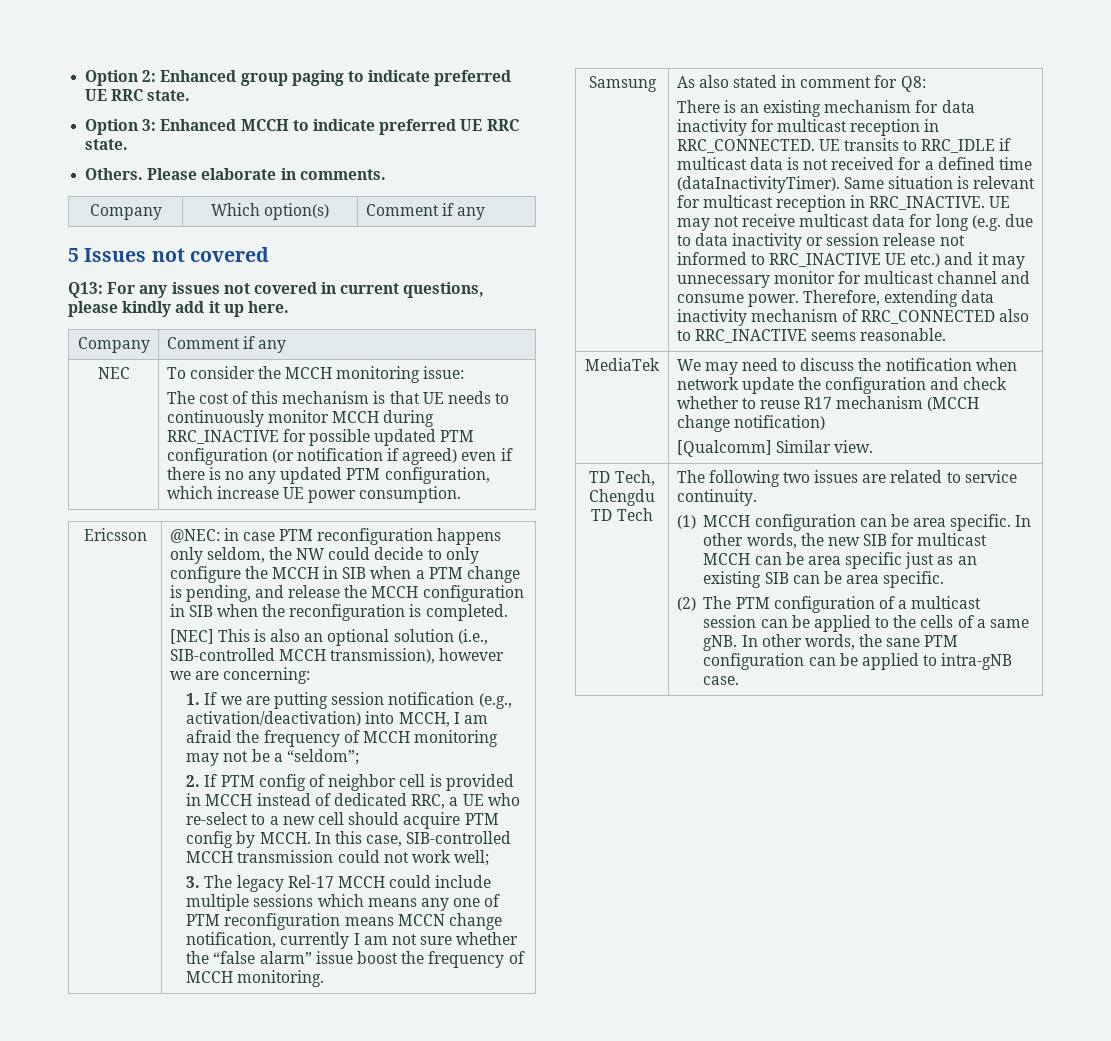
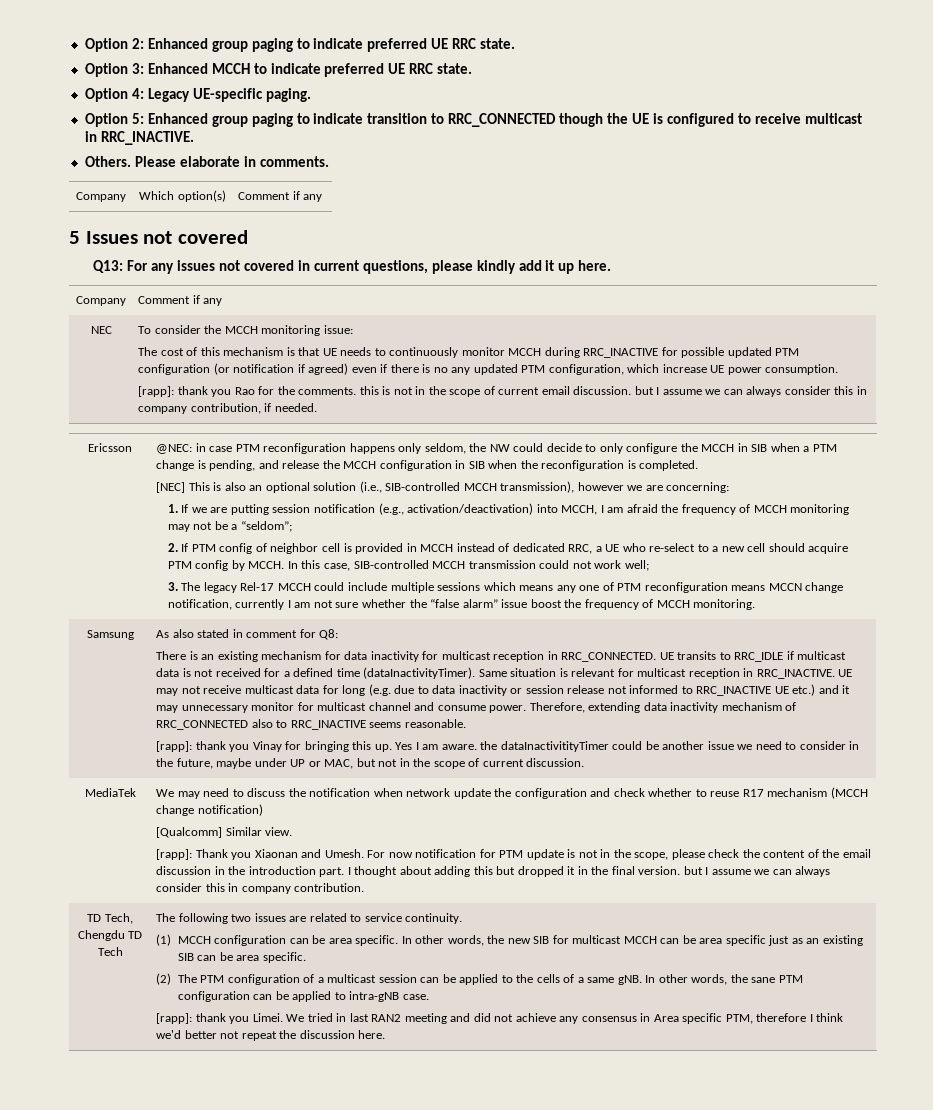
+ Option 4: Legacy UE-specific paging.
+ Option 5: Enhanced group paging to indicate transition to RRC_CONNECTED though the UE is configured to receive multicast in RRC_INACTIVE.
+ [rapp]: thank you Rao for the comments. this is not in the scope of current email discussion. but I assume we can always consider this in company contribution, if needed.
+ [rapp]: thank you Vinay for bringing this up. Yes I am aware. the dataInactivitityTimer could be another issue we need to consider in the future, maybe under UP or MAC, but not in the scope of current discussion.
+ [rapp]: Thank you Xiaonan and Umesh. For now notification for PTM update is not in the scope, please check the content of the email discussion in the introduction part. I thought about adding this but dropped it in the final version. but I assume we can always consider this in company contribution.
+ [rapp]: thank you Limei. We tried in last RAN2 meeting and did not achieve any consensus in Area specific PTM, therefore I think we'd better not repeat the discussion here.

